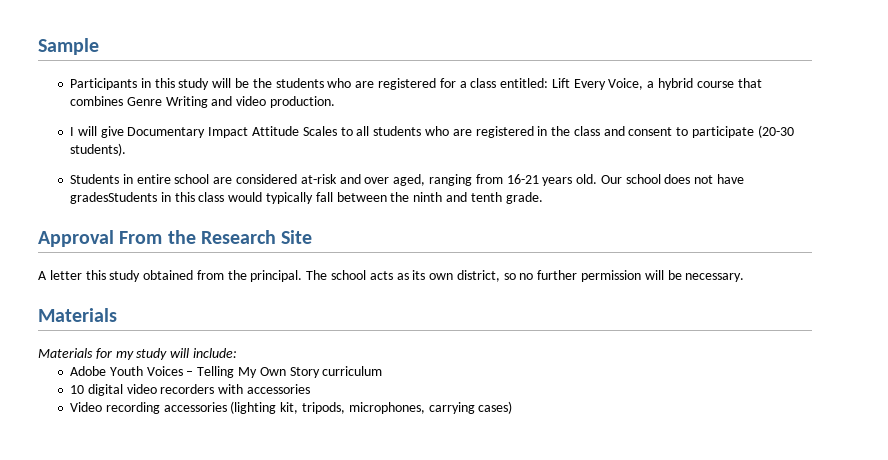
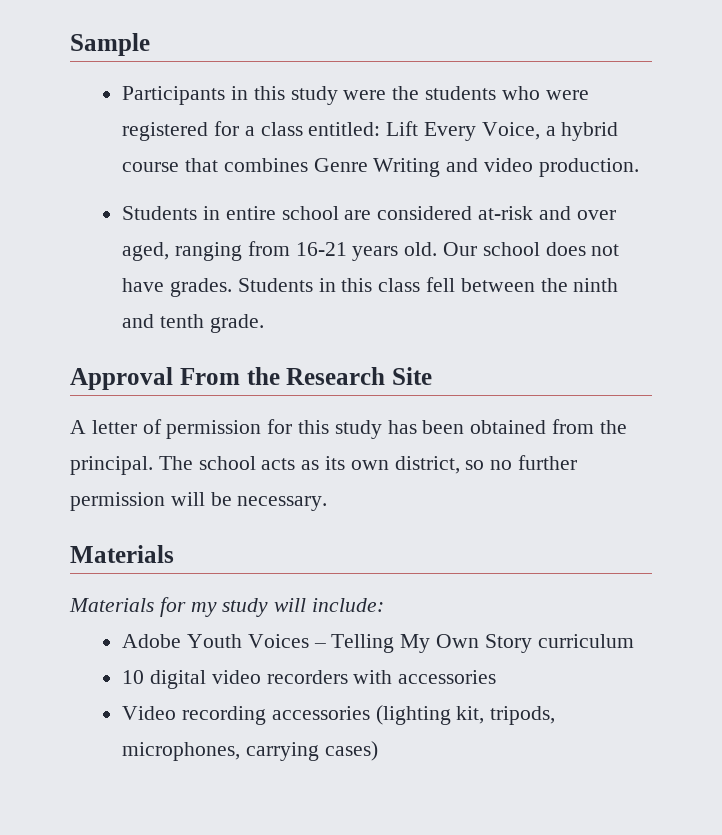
- Participants in this study will be the students who are registered for a class entitled: Lift Every Voice, a hybrid course that combines Genre Writing and video production.
+ Participants in this study were the students who were registered for a class entitled: Lift Every Voice, a hybrid course that combines Genre Writing and video production.
- I will give Documentary Impact Attitude Scales to all students who are registered in the class and consent to participate (20-30 students).
- Our school does not have gradesStudents in this class would typically fall between the ninth and tenth grade.
+ Our school does not have grades. Students in this class fell between the ninth and tenth grade.
- A letter this study obtained from the principal.
+ A letter of permission for this study has been obtained from the principal.

